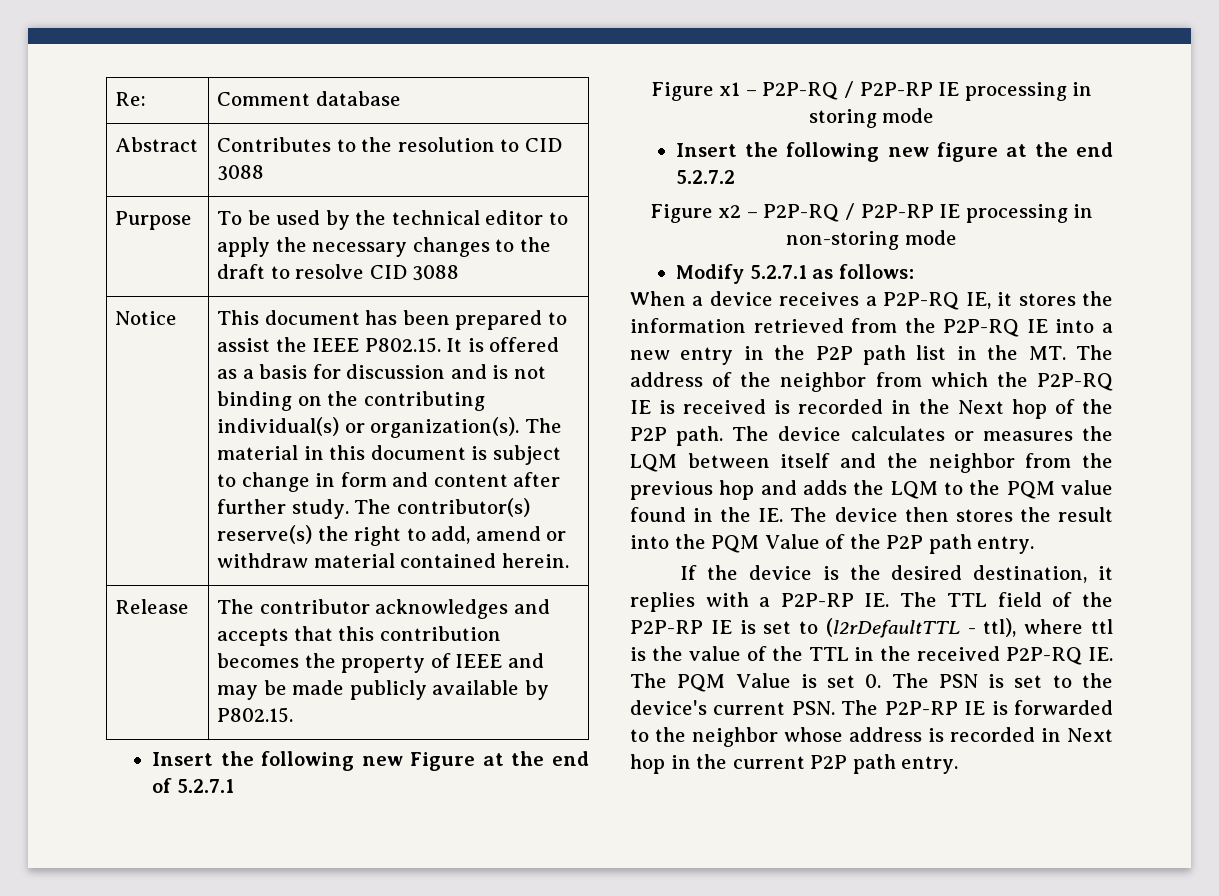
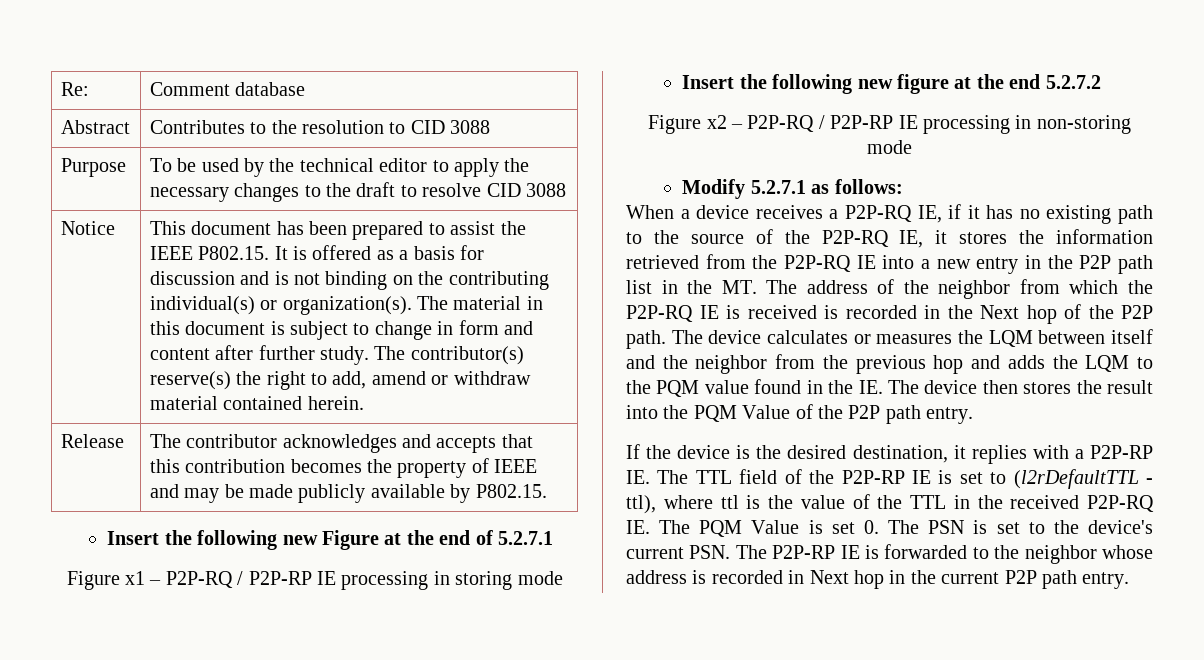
- When a device receives a P2P-RQ IE, it stores the information retrieved from the P2P-RQ IE into a new entry in the P2P path list in the MT. The address of the neighbor from which the P2P-RQ IE is received is recorded in the Next hop of the P2P path.
+ When a device receives a P2P-RQ IE, if it has no existing path to the source of the P2P-RQ IE, it stores the information retrieved from the P2P-RQ IE into a new entry in the P2P path list in the MT. The address of the neighbor from which the P2P-RQ IE is received is recorded in the Next hop of the P2P path.

